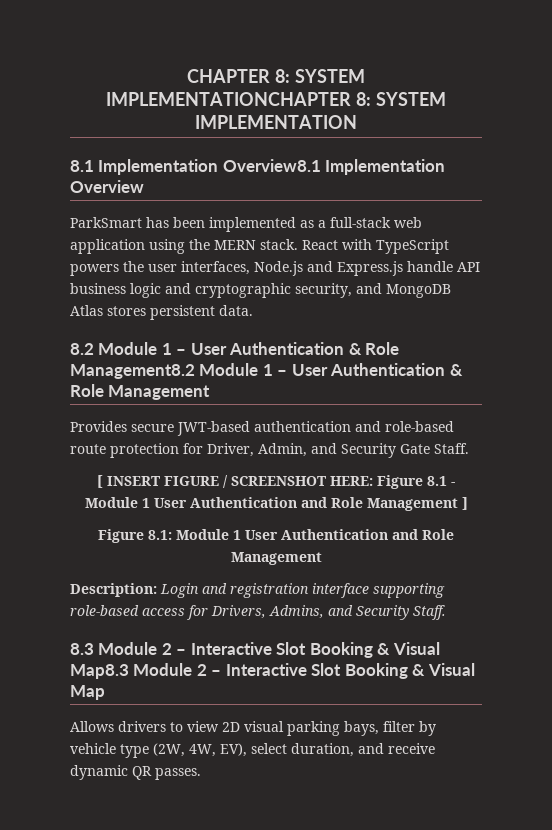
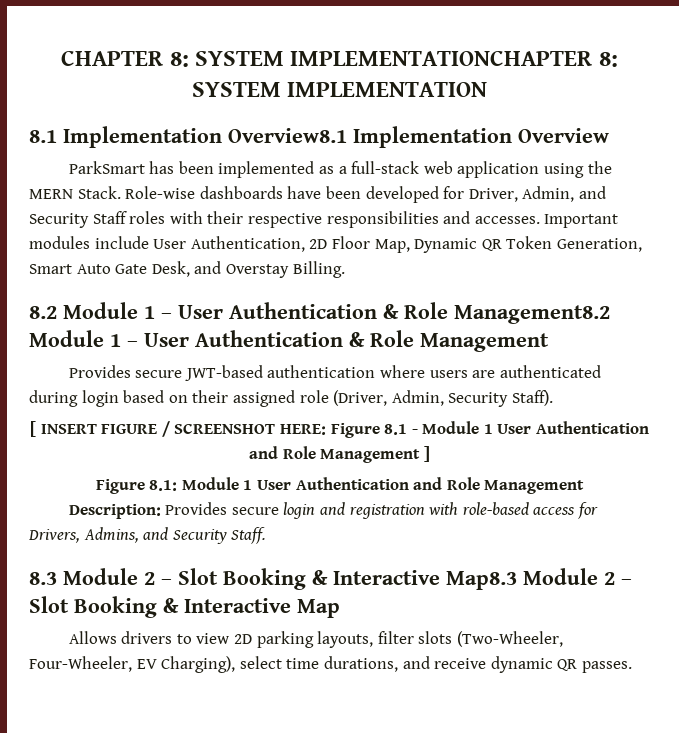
- ParkSmart has been implemented as a full-stack web application using the MERN stack. React with TypeScript powers the user interfaces, Node.js and Express.js handle API business logic and cryptographic security, and MongoDB Atlas stores persistent data.
+ ParkSmart has been implemented as a full-stack web application using the MERN Stack. Role-wise dashboards have been developed for Driver, Admin, and Security Staff roles with their respective responsibilities and accesses. Important modules include User Authentication, 2D Floor Map, Dynamic QR Token Generation, Smart Auto Gate Desk, and Overstay Billing.
- Provides secure JWT-based authentication and role-based route protection for Driver, Admin, and Security Gate Staff.
+ Provides secure JWT-based authentication where users are authenticated during login based on their assigned role (Driver, Admin, Security Staff).
- Description: Login and registration interface supporting role-based access for Drivers, Admins, and Security Staff.
+ Description: Provides secure login and registration with role-based access for Drivers, Admins, and Security Staff.
- 8.3 Module 2 – Interactive Slot Booking & Visual Map8.3 Module 2 – Interactive Slot Booking & Visual Map
+ 8.3 Module 2 – Slot Booking & Interactive Map8.3 Module 2 – Slot Booking & Interactive Map
- Allows drivers to view 2D visual parking bays, filter by vehicle type (2W, 4W, EV), select duration, and receive dynamic QR passes.
+ Allows drivers to view 2D parking layouts, filter slots (Two-Wheeler, Four-Wheeler, EV Charging), select time durations, and receive dynamic QR passes.

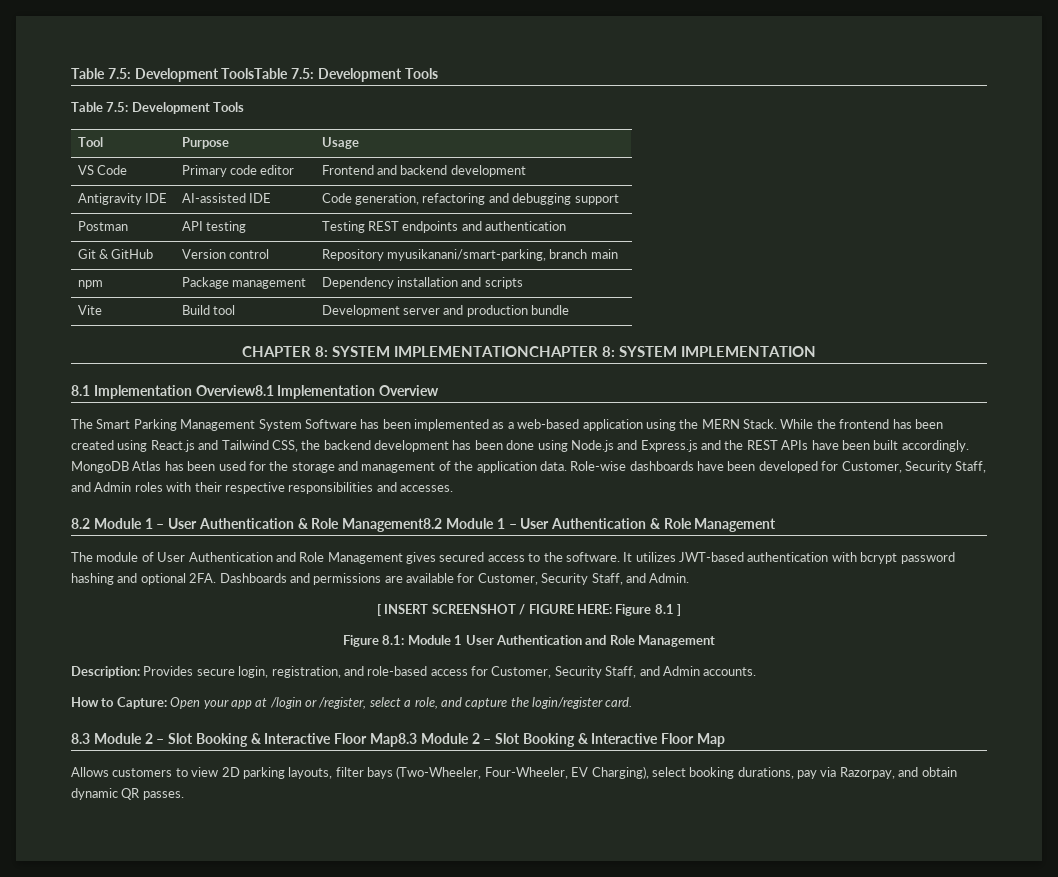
+ Table 7.5: Development ToolsTable 7.5: Development Tools
+ Table 7.5: Development Tools
+ Tool | Purpose | Usage
+ VS Code | Primary code editor | Frontend and backend development
+ Antigravity IDE | AI-assisted IDE | Code generation, refactoring and debugging support
+ Postman | API testing | Testing REST endpoints and authentication
+ Git & GitHub | Version control | Repository myusikanani/smart-parking, branch main
+ npm | Package management | Dependency installation and scripts
+ Vite | Build tool | Development server and production bundle
- ParkSmart has been implemented as a full-stack web application using the MERN Stack.
+ The Smart Parking Management System Software has been implemented as a web-based application using the MERN Stack.
+ While the frontend has been created using React.js and Tailwind CSS, the backend development has been done using Node.js and Express.js and the REST APIs have been built accordingly. MongoDB Atlas has been used for the storage and management of the application data.
- Role-wise dashboards have been developed for Driver, Admin, and Security Staff roles with their respective responsibilities and accesses. Important modules include User Authentication, 2D Floor Map, Dynamic QR Token Generation, Smart Auto Gate Desk, and Overstay Billing.
+ Role-wise dashboards have been developed for Customer, Security Staff, and Admin roles with their respective responsibilities and accesses.
- Provides secure JWT-based authentication where users are authenticated during login based on their assigned role (Driver, Admin, Security Staff).
- [ INSERT FIGURE / SCREENSHOT HERE: Figure 8.1 - Module 1 User Authentication and Role Management ]
+ The module of User Authentication and Role Management gives secured access to the software. It utilizes JWT-based authentication with bcrypt password hashing and optional 2FA. Dashboards and permissions are available for Customer, Security Staff, and Admin.
+ [ INSERT SCREENSHOT / FIGURE HERE: Figure 8.1 ]
- Description: Provides secure login and registration with role-based access for Drivers, Admins, and Security Staff.
+ Description: Provides secure login, registration, and role-based access for Customer, Security Staff, and Admin accounts.
+ How to Capture: Open your app at /login or /register, select a role, and capture the login/register card.
- 8.3 Module 2 – Slot Booking & Interactive Map8.3 Module 2 – Slot Booking & Interactive Map
+ 8.3 Module 2 – Slot Booking & Interactive Floor Map8.3 Module 2 – Slot Booking & Interactive Floor Map
- Allows drivers to view 2D parking layouts, filter slots (Two-Wheeler, Four-Wheeler, EV Charging), select time durations, and receive dynamic QR passes.
+ Allows customers to view 2D parking layouts, filter bays (Two-Wheeler, Four-Wheeler, EV Charging), select booking durations, pay via Razorpay, and obtain dynamic QR passes.

